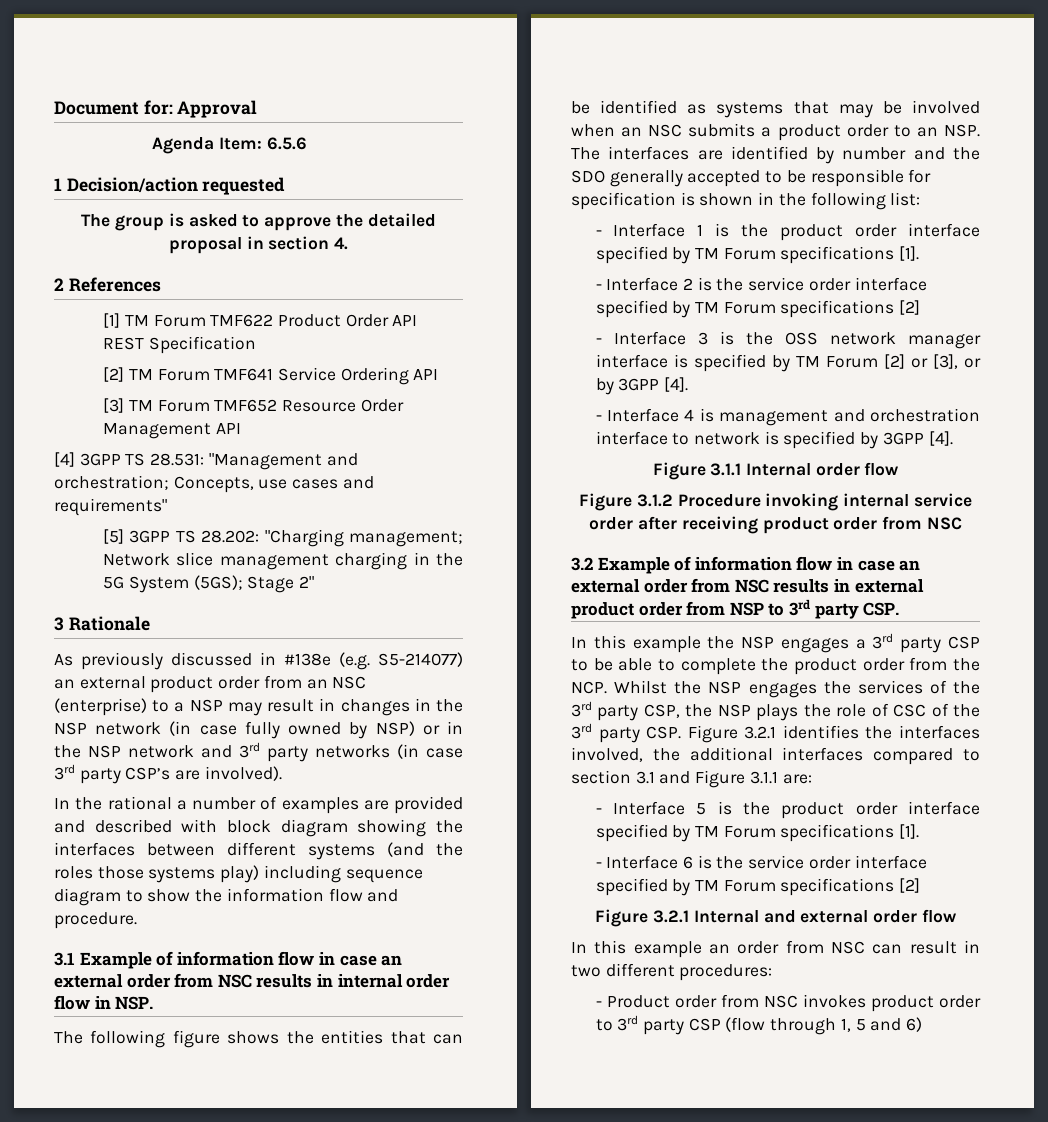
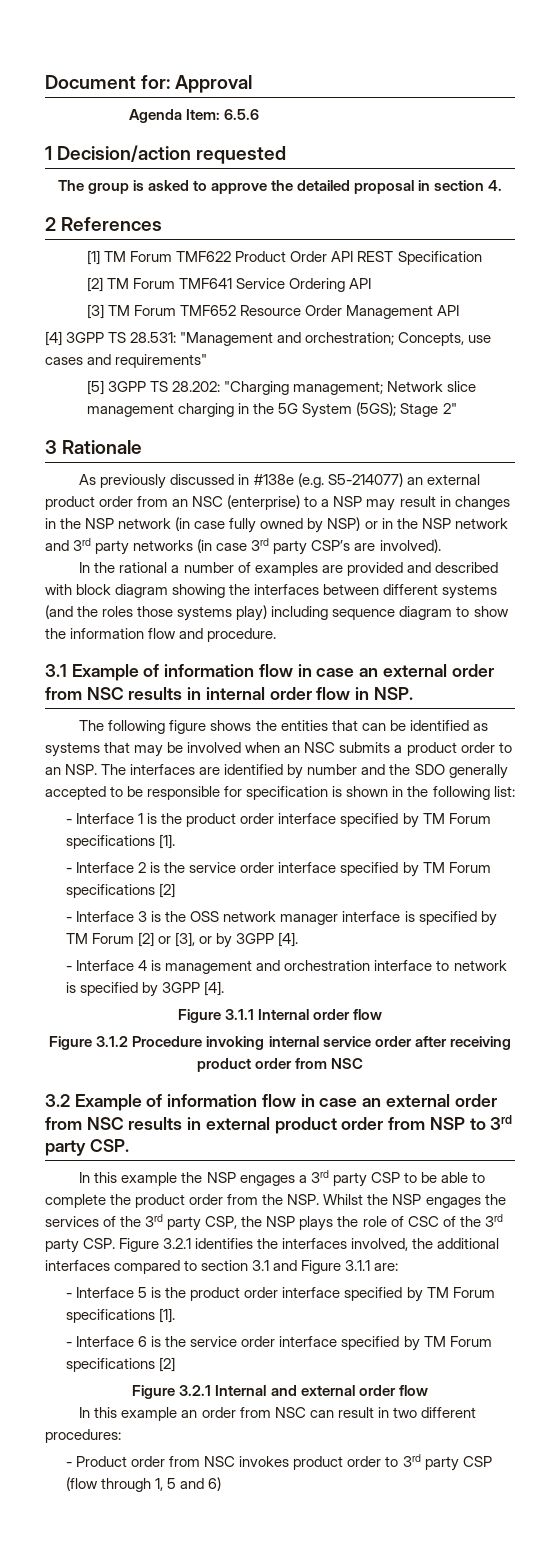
- In this example the NSP engages a 3rd party CSP to be able to complete the product order from the NCP. Whilst the NSP engages the services of the 3rd party CSP, the NSP plays the role of CSC of the 3rd party CSP. Figure 3.2.1 identifies the interfaces involved, the additional interfaces compared to section 3.1 and Figure 3.1.1 are:
+ In this example the NSP engages a 3rd party CSP to be able to complete the product order from the NSP. Whilst the NSP engages the services of the 3rd party CSP, the NSP plays the role of CSC of the 3rd party CSP. Figure 3.2.1 identifies the interfaces involved, the additional interfaces compared to section 3.1 and Figure 3.1.1 are:

